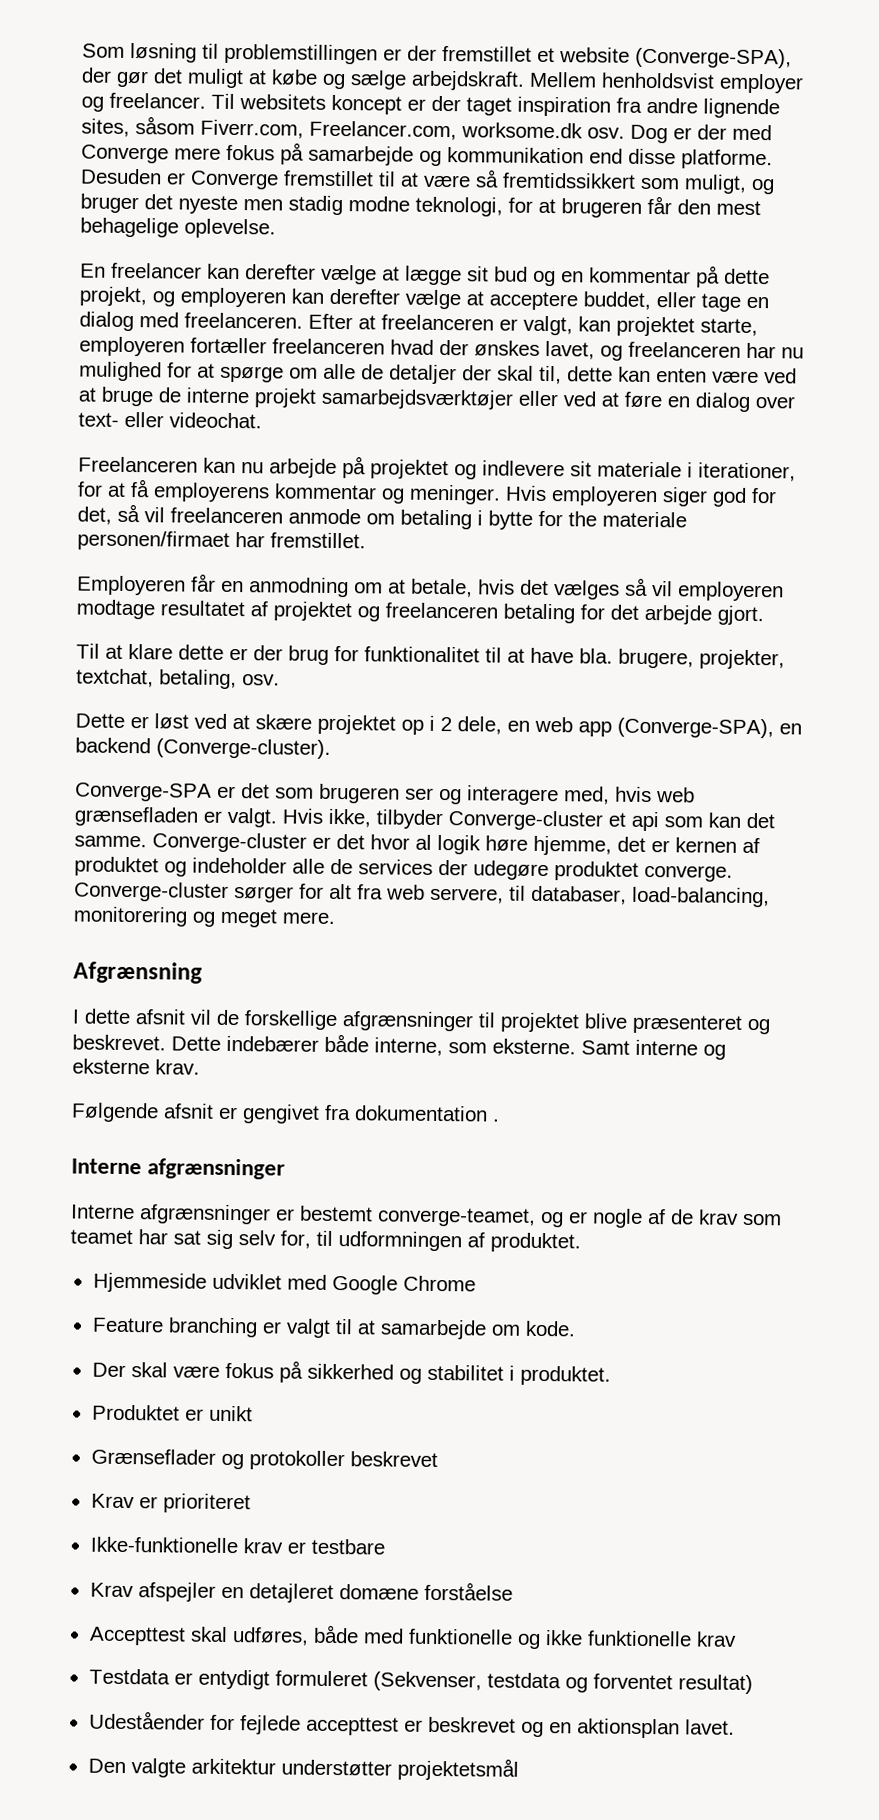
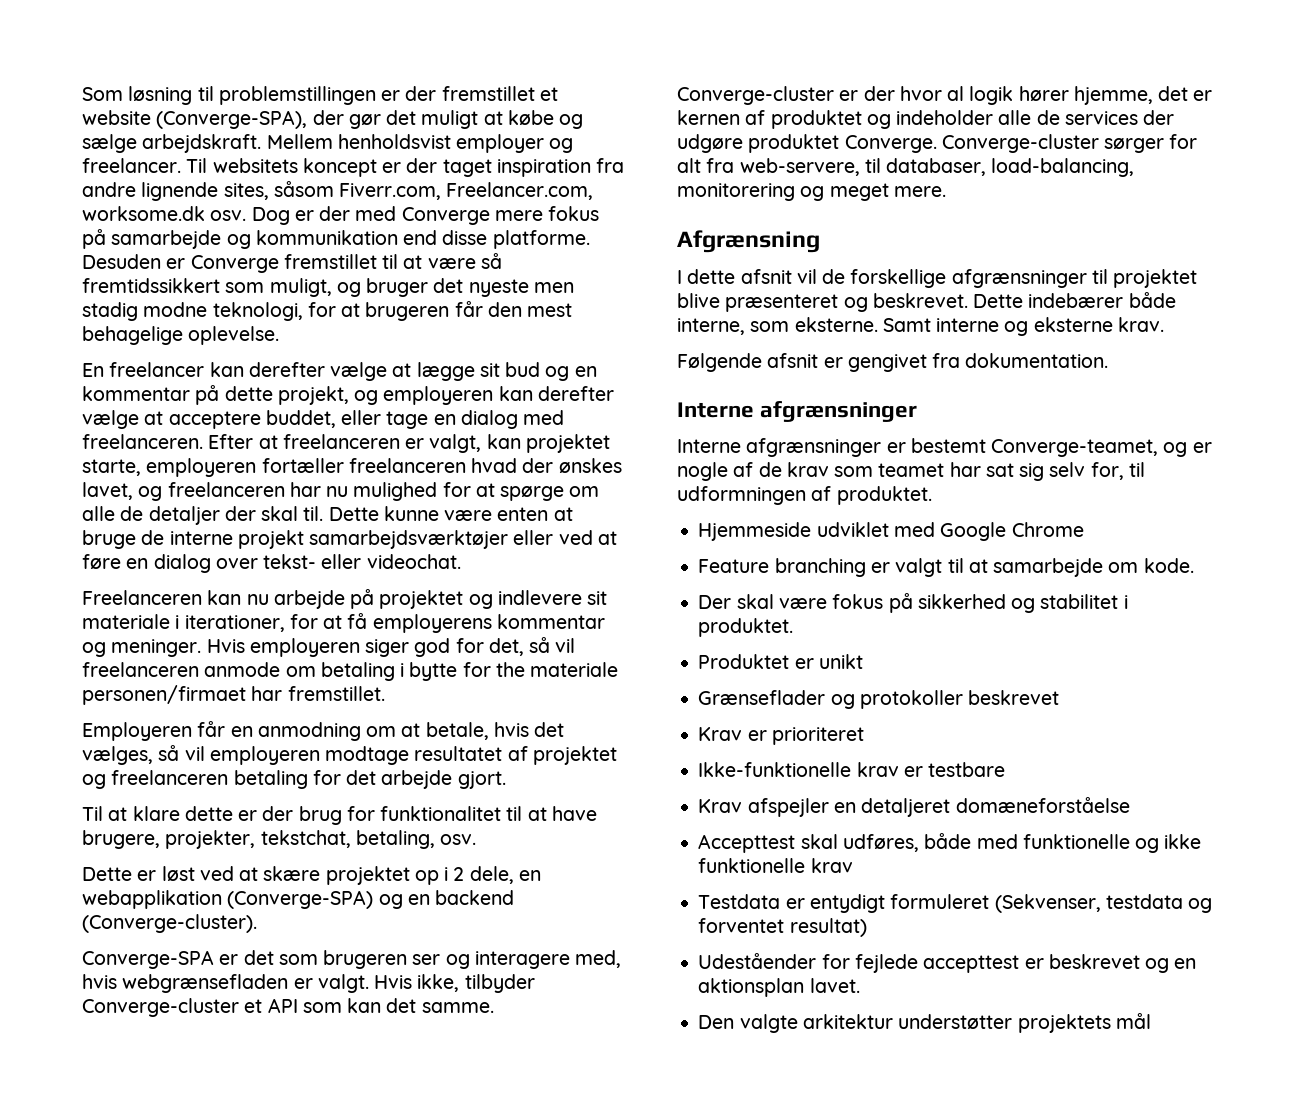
- Efter at freelanceren er valgt, kan projektet starte, employeren fortæller freelanceren hvad der ønskes lavet, og freelanceren har nu mulighed for at spørge om alle de detaljer der skal til, dette kan enten være ved at bruge de interne projekt samarbejdsværktøjer eller ved at føre en dialog over text- eller videochat.
+ Efter at freelanceren er valgt, kan projektet starte, employeren fortæller freelanceren hvad der ønskes lavet, og freelanceren har nu mulighed for at spørge om alle de detaljer der skal til. Dette kunne være enten at bruge de interne projekt samarbejdsværktøjer eller ved at føre en dialog over tekst- eller videochat.
- Employeren får en anmodning om at betale, hvis det vælges så vil employeren modtage resultatet af projektet og freelanceren betaling for det arbejde gjort.
+ Employeren får en anmodning om at betale, hvis det vælges, så vil employeren modtage resultatet af projektet og freelanceren betaling for det arbejde gjort.
- Til at klare dette er der brug for funktionalitet til at have bla. brugere, projekter, textchat, betaling, osv.
+ Til at klare dette er der brug for funktionalitet til at have brugere, projekter, tekstchat, betaling, osv.
- Dette er løst ved at skære projektet op i 2 dele, en web app (Converge-SPA), en backend (Converge-cluster).
+ Dette er løst ved at skære projektet op i 2 dele, en webapplikation (Converge-SPA) og en backend (Converge-cluster).
- Converge-SPA er det som brugeren ser og interagere med, hvis web grænsefladen er valgt.
+ Converge-SPA er det som brugeren ser og interagere med, hvis webgrænsefladen er valgt.
- Hvis ikke, tilbyder Converge-cluster et api som kan det samme.
+ Hvis ikke, tilbyder Converge-cluster et API som kan det samme.
- Converge-cluster er det hvor al logik høre hjemme, det er kernen af produktet og indeholder alle de services der udegøre produktet converge.
+ Converge-cluster er der hvor al logik hører hjemme, det er kernen af produktet og indeholder alle de services der udgøre produktet Converge.
- Converge-cluster sørger for alt fra web servere, til databaser, load-balancing, monitorering og meget mere.
+ Converge-cluster sørger for alt fra web-servere, til databaser, load-balancing, monitorering og meget mere.
- Følgende afsnit er gengivet fra dokumentation .
+ Følgende afsnit er gengivet fra dokumentation.
- Interne afgrænsninger er bestemt converge-teamet, og er nogle af de krav som teamet har sat sig selv for, til udformningen af produktet.
+ Interne afgrænsninger er bestemt Converge-teamet, og er nogle af de krav som teamet har sat sig selv for, til udformningen af produktet.
- Krav afspejler en detajleret domæne forståelse
+ Krav afspejler en detaljeret domæneforståelse
- Den valgte arkitektur understøtter projektetsmål
+ Den valgte arkitektur understøtter projektets mål

